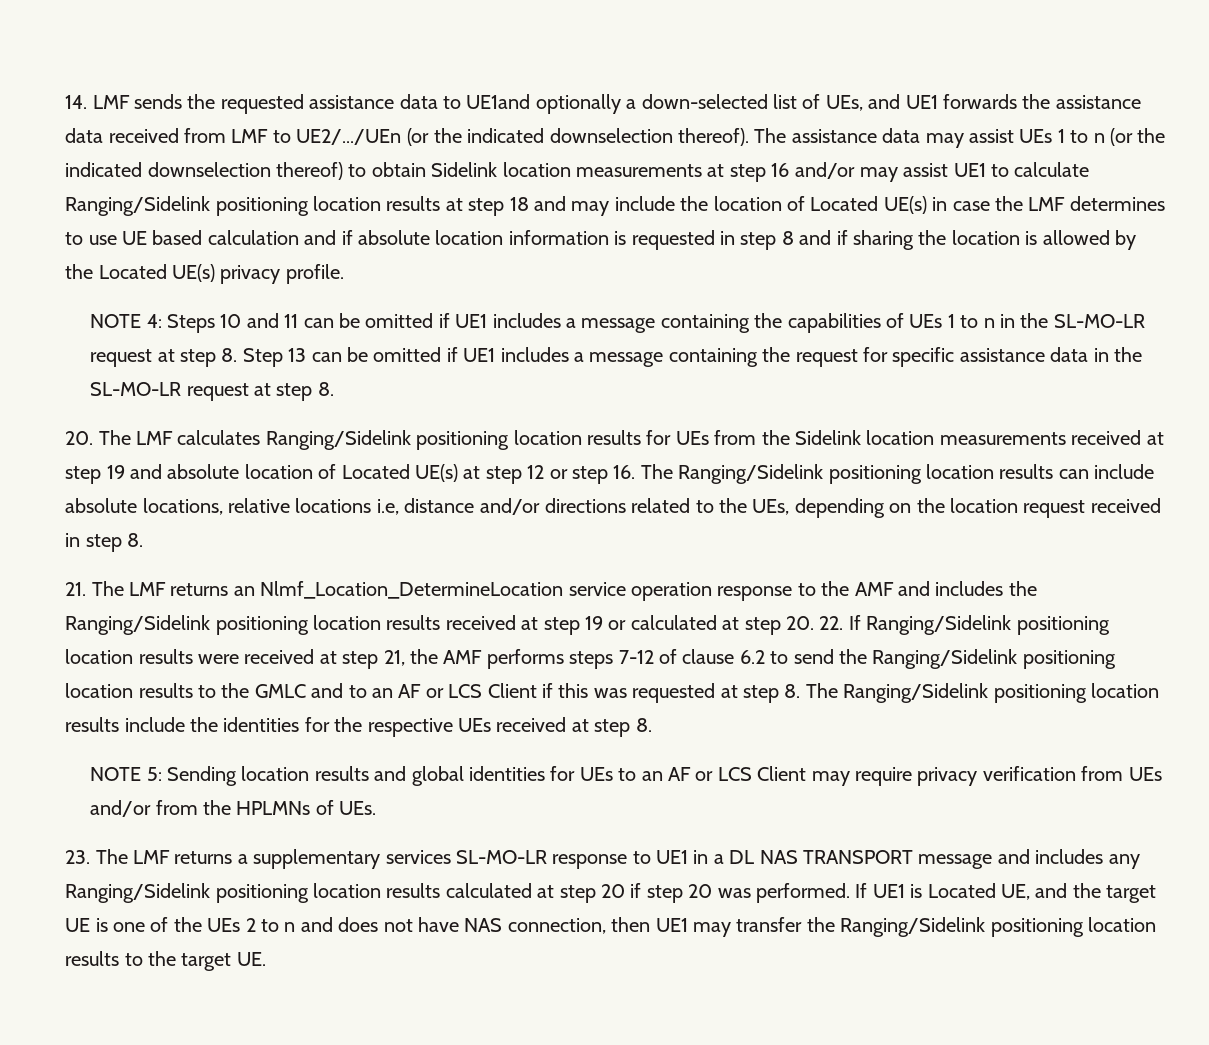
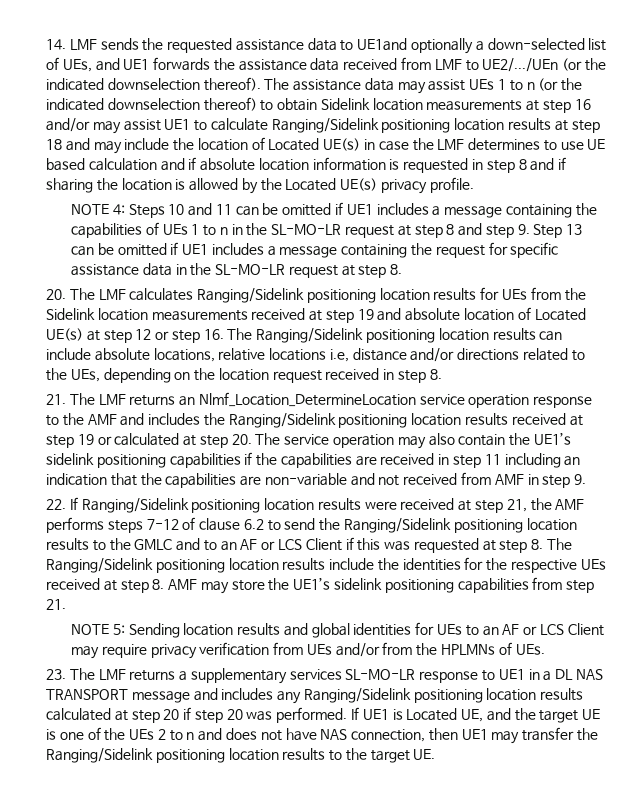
- NOTE 4: Steps 10 and 11 can be omitted if UE1 includes a message containing the capabilities of UEs 1 to n in the SL-MO-LR request at step 8. Step 13 can be omitted if UE1 includes a message containing the request for specific assistance data in the SL-MO-LR request at step 8.
+ NOTE 4: Steps 10 and 11 can be omitted if UE1 includes a message containing the capabilities of UEs 1 to n in the SL-MO-LR request at step 8 and step 9. Step 13 can be omitted if UE1 includes a message containing the request for specific assistance data in the SL-MO-LR request at step 8.
- 21. The LMF returns an Nlmf_Location_DetermineLocation service operation response to the AMF and includes the Ranging/Sidelink positioning location results received at step 19 or calculated at step 20. 22. If Ranging/Sidelink positioning location results were received at step 21, the AMF performs steps 7-12 of clause 6.2 to send the Ranging/Sidelink positioning location results to the GMLC and to an AF or LCS Client if this was requested at step 8. The Ranging/Sidelink positioning location results include the identities for the respective UEs received at step 8.
+ 21. The LMF returns an Nlmf_Location_DetermineLocation service operation response to the AMF and includes the Ranging/Sidelink positioning location results received at step 19 or calculated at step 20. The service operation may also contain the UE1’s sidelink positioning capabilities if the capabilities are received in step 11 including an indication that the capabilities are non-variable and not received from AMF in step 9.
+ 22. If Ranging/Sidelink positioning location results were received at step 21, the AMF performs steps 7-12 of clause 6.2 to send the Ranging/Sidelink positioning location results to the GMLC and to an AF or LCS Client if this was requested at step 8. The Ranging/Sidelink positioning location results include the identities for the respective UEs received at step 8. AMF may store the UE1’s sidelink positioning capabilities from step 21.

